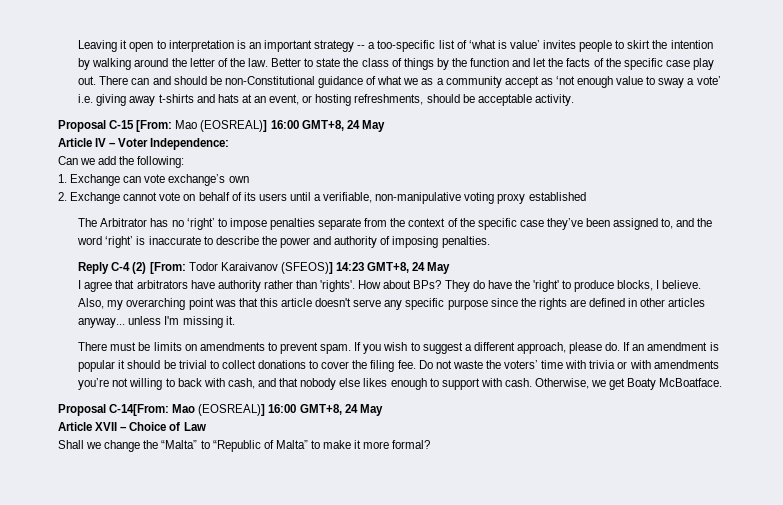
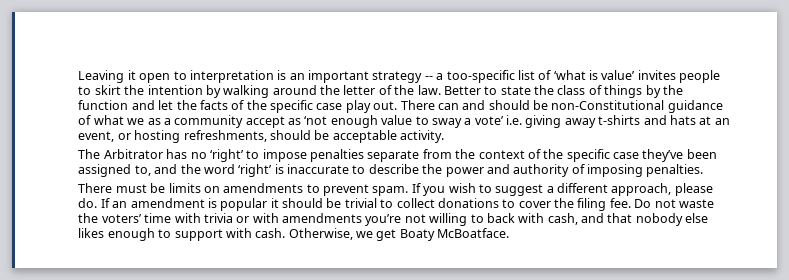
- Proposal C-15 [From: Mao (EOSREAL)] 16:00 GMT+8, 24 May
- Article IV – Voter Independence:
- Can we add the following:
- 1. Exchange can vote exchange’s own
- 2. Exchange cannot vote on behalf of its users until a verifiable, non-manipulative voting proxy established
- Reply C-4 (2) [From: Todor Karaivanov (SFEOS)] 14:23 GMT+8, 24 May
- I agree that arbitrators have authority rather than 'rights'. How about BPs? They do have the 'right' to produce blocks, I believe. Also, my overarching point was that this article doesn't serve any specific purpose since the rights are defined in other articles anyway... unless I'm missing it.
- Proposal C-14[From: Mao (EOSREAL)] 16:00 GMT+8, 24 May
- Article XVII – Choice of Law
- Shall we change the “Malta” to “Republic of Malta” to make it more formal?

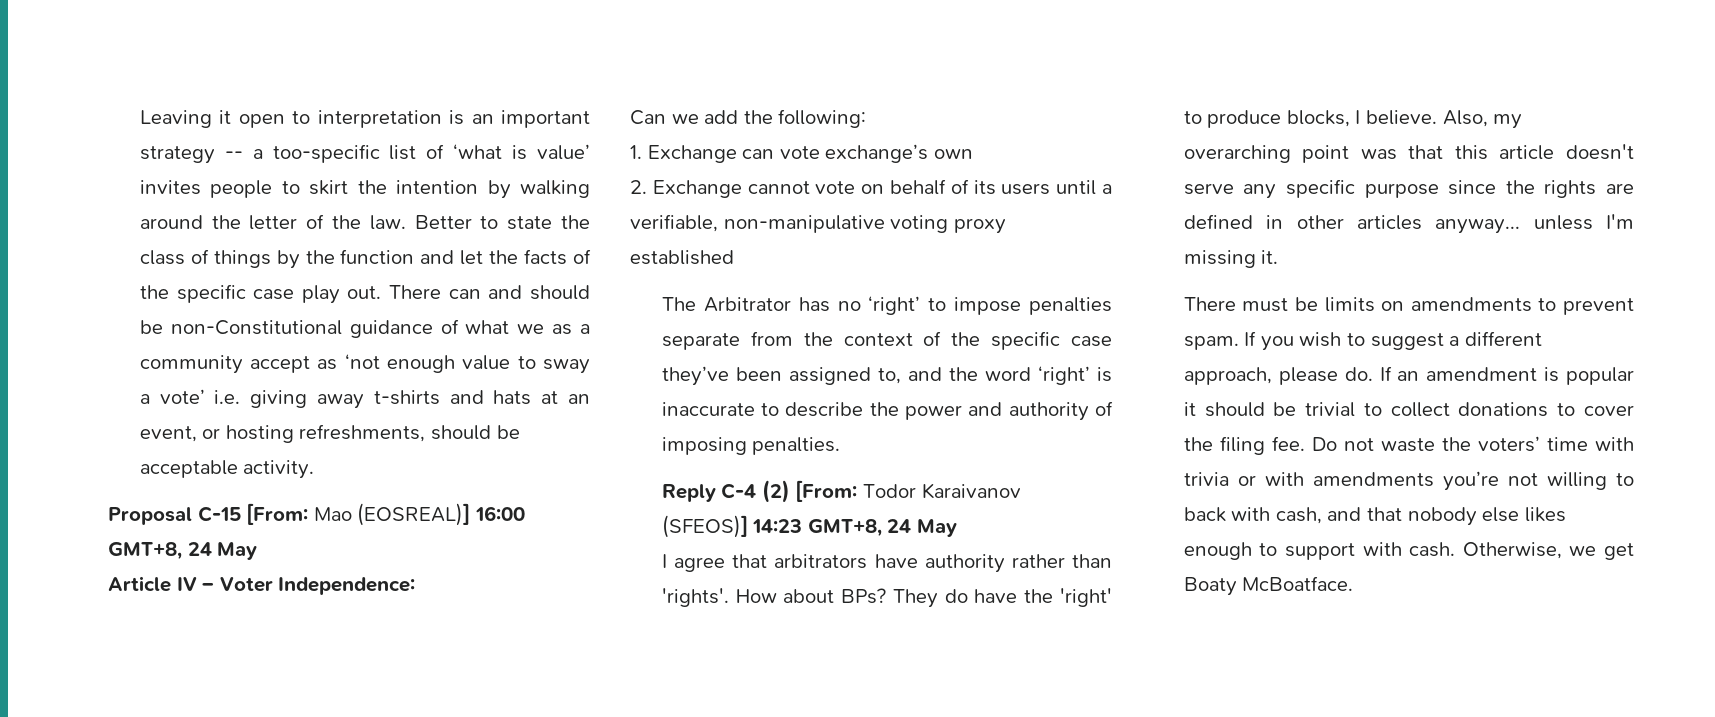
+ Proposal C-15 [From: Mao (EOSREAL)] 16:00 GMT+8, 24 May
+ Article IV – Voter Independence:
+ Can we add the following:
+ 1. Exchange can vote exchange’s own
+ 2. Exchange cannot vote on behalf of its users until a verifiable, non-manipulative voting proxy established
+ Reply C-4 (2) [From: Todor Karaivanov (SFEOS)] 14:23 GMT+8, 24 May
+ I agree that arbitrators have authority rather than 'rights'. How about BPs? They do have the 'right' to produce blocks, I believe. Also, my overarching point was that this article doesn't serve any specific purpose since the rights are defined in other articles anyway... unless I'm missing it.

